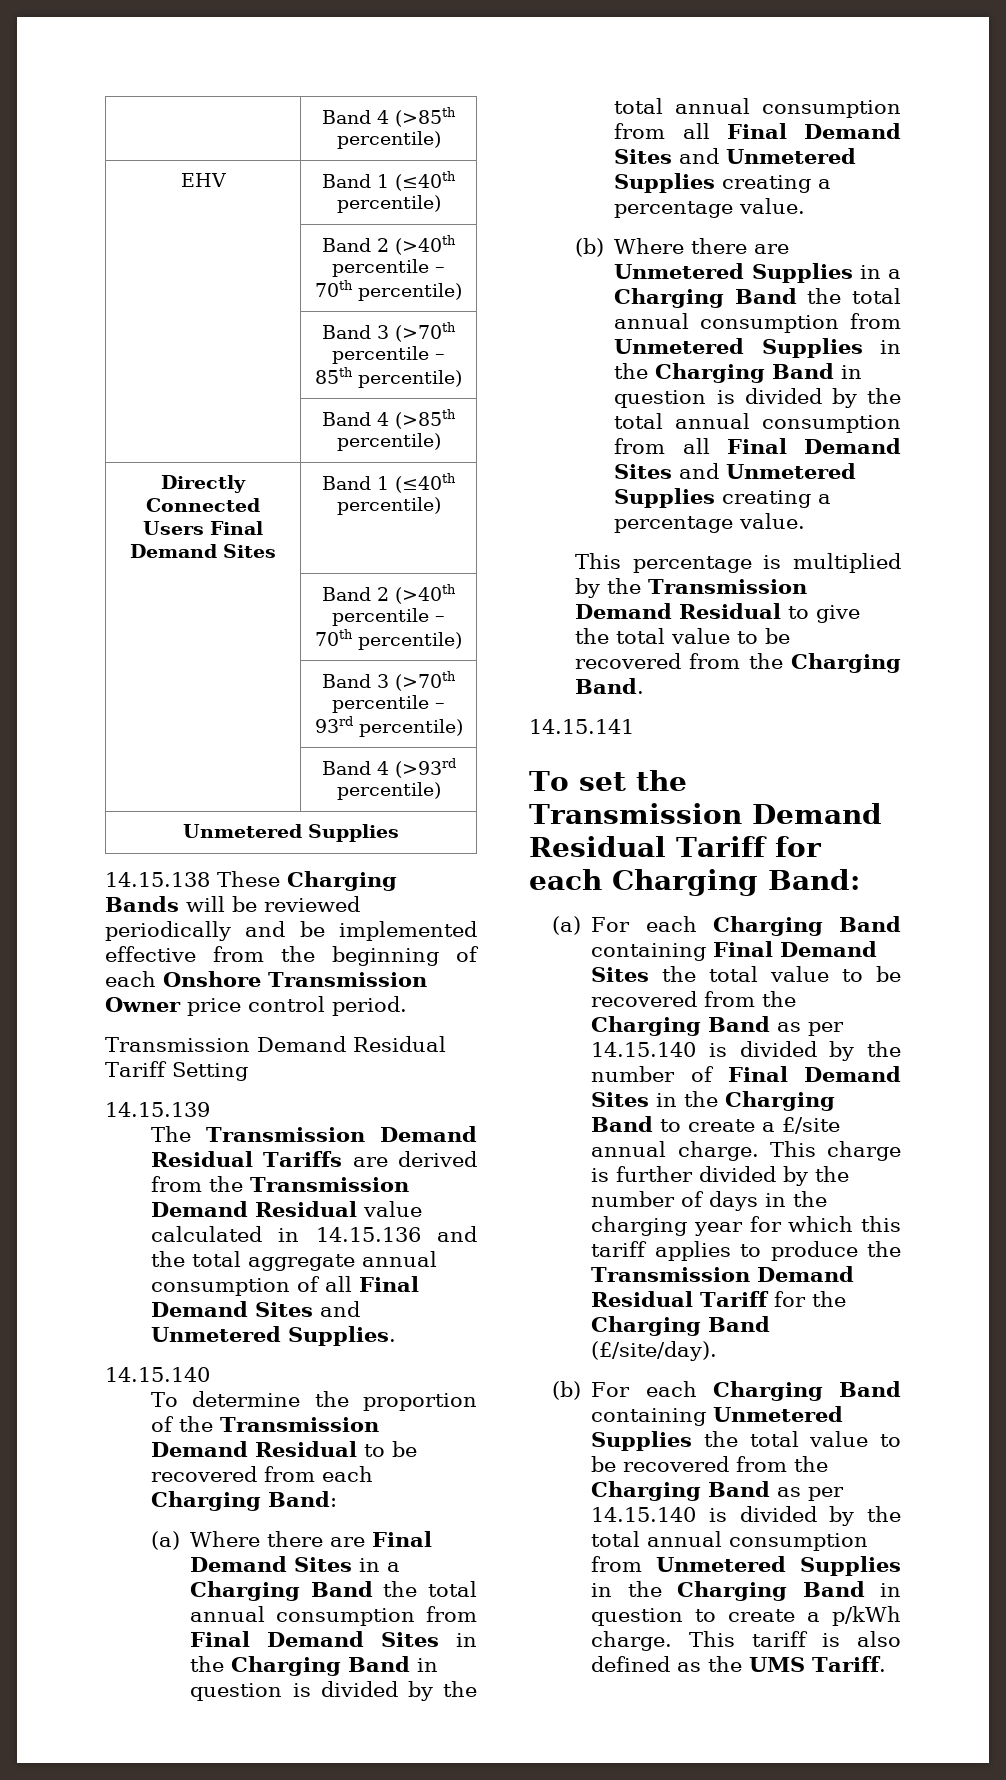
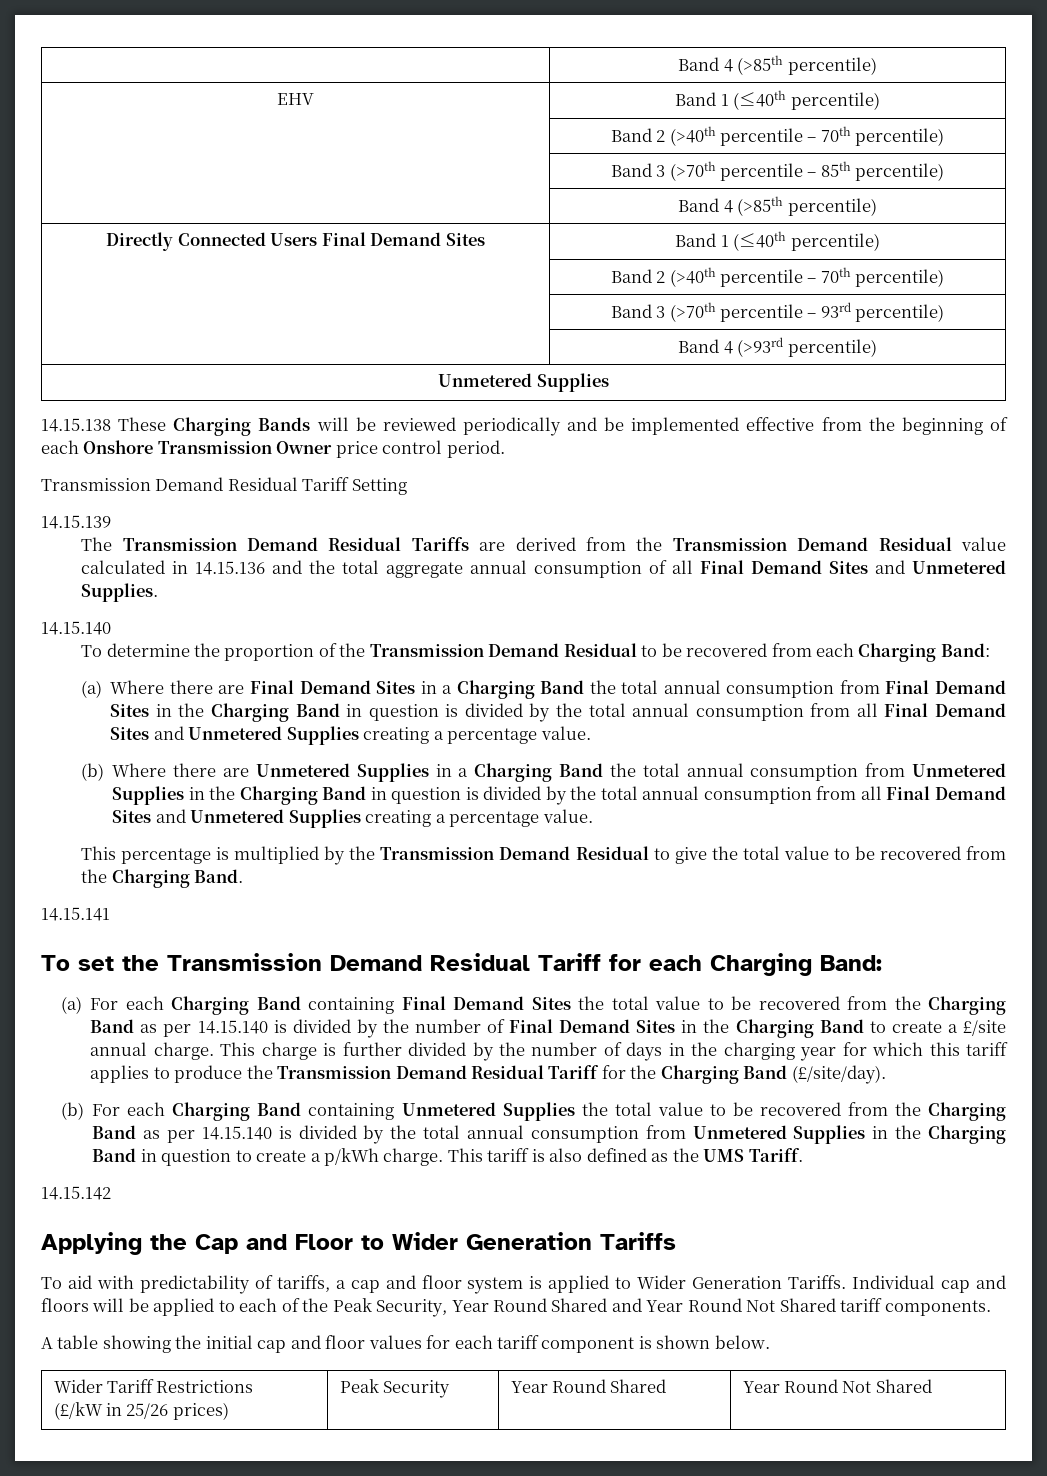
+ 14.15.142
+ Applying the Cap and Floor to Wider Generation Tariffs
+ To aid with predictability of tariffs, a cap and floor system is applied to Wider Generation Tariffs. Individual cap and floors will be applied to each of the Peak Security, Year Round Shared and Year Round Not Shared tariff components.
+ A table showing the initial cap and floor values for each tariff component is shown below.
+ Wider Tariff Restrictions
+ (£/kW in 25/26 prices) | Peak Security | Year Round Shared | Year Round Not Shared

